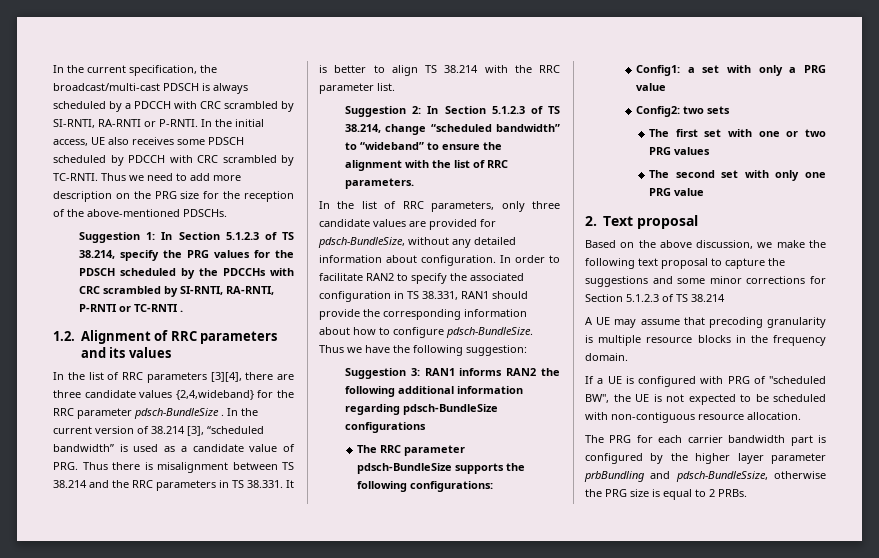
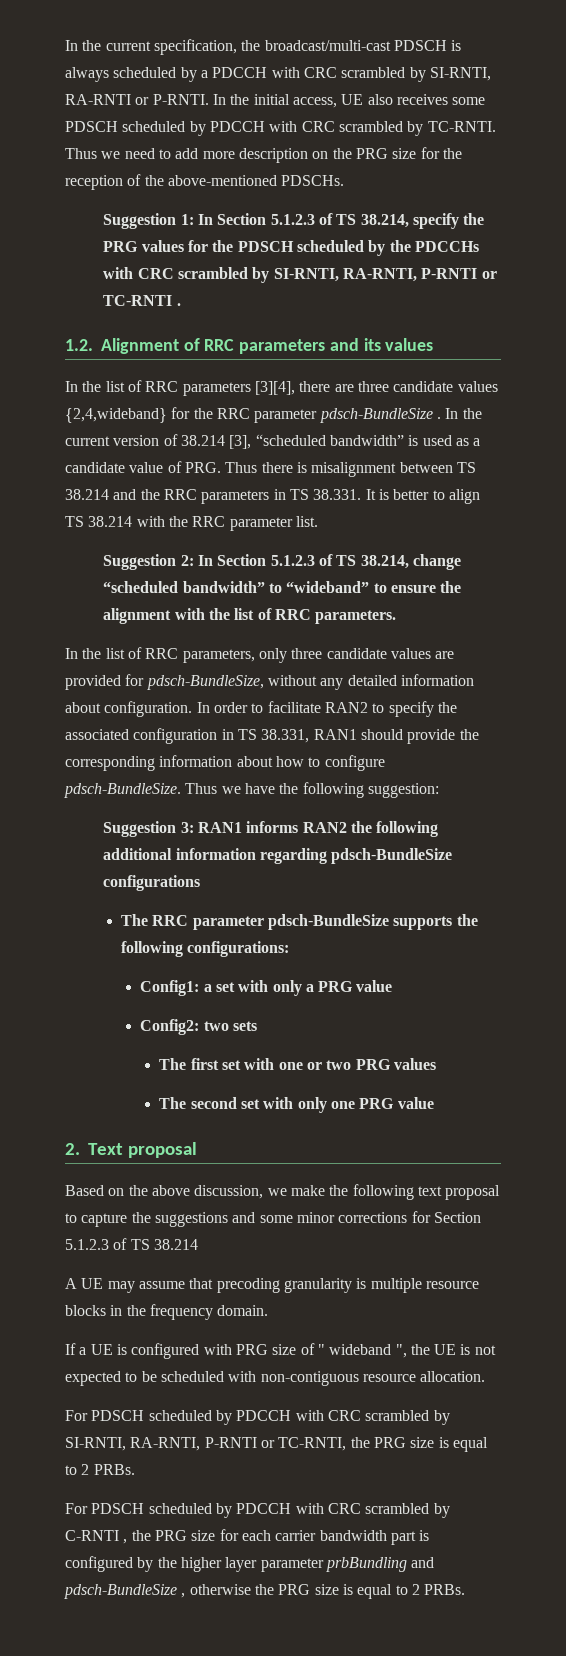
- If a UE is configured with PRG of "scheduled BW", the UE is not expected to be scheduled with non-contiguous resource allocation.
+ If a UE is configured with PRG size of " wideband ", the UE is not expected to be scheduled with non-contiguous resource allocation.
- The PRG for each carrier bandwidth part is configured by the higher layer parameter prbBundling and pdsch-BundleSsize, otherwise the PRG size is equal to 2 PRBs.
+ For PDSCH scheduled by PDCCH with CRC scrambled by SI-RNTI, RA-RNTI, P-RNTI or TC-RNTI, the PRG size is equal to 2 PRBs.
+ For PDSCH scheduled by PDCCH with CRC scrambled by C-RNTI , the PRG size for each carrier bandwidth part is configured by the higher layer parameter prbBundling and pdsch-BundleSize , otherwise the PRG size is equal to 2 PRBs.

